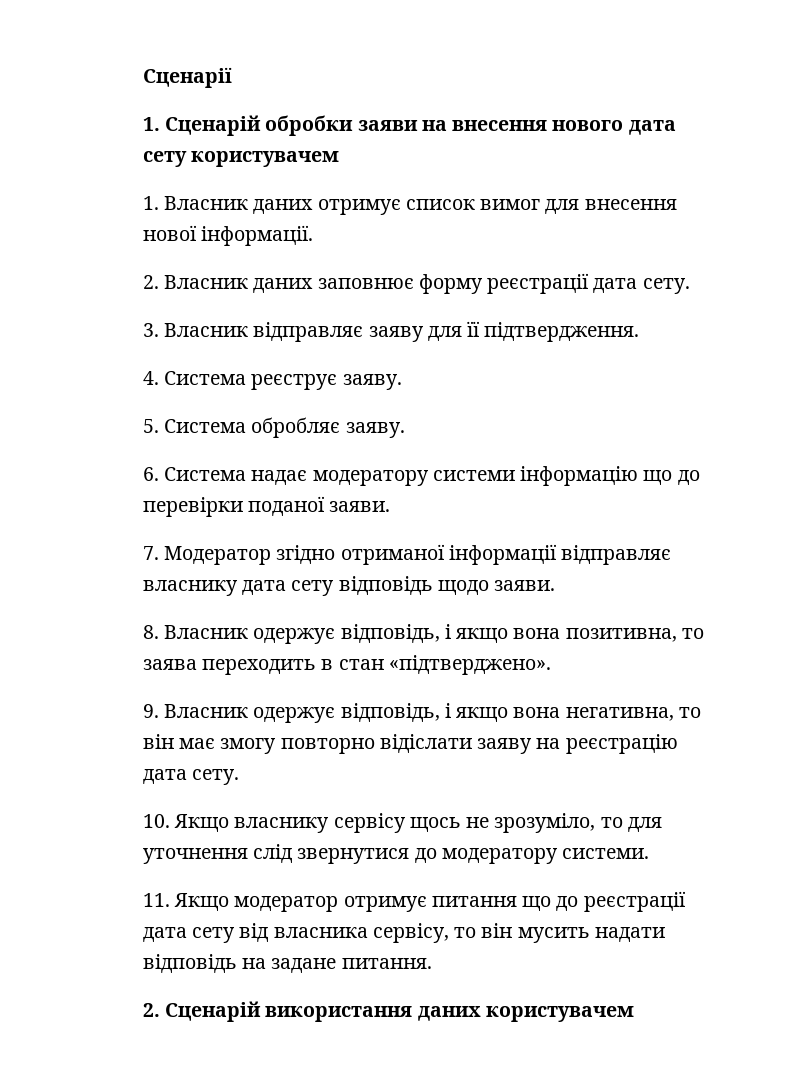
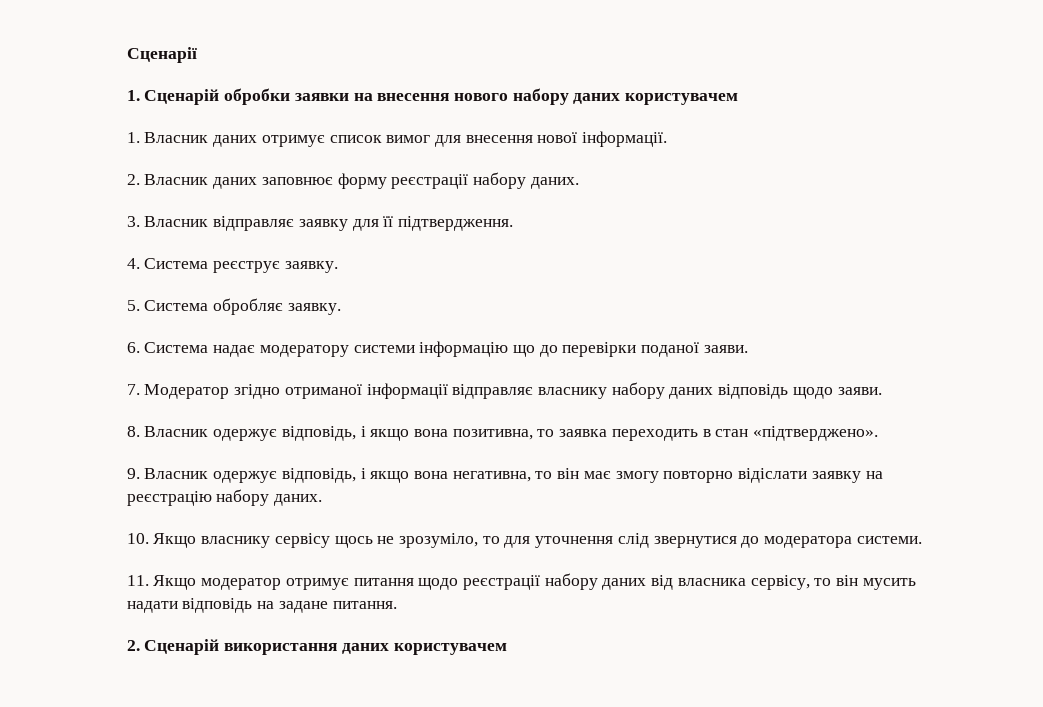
- 1. Сценарій обробки заяви на внесення нового дата сету користувачем
+ 1. Сценарій обробки заявки на внесення нового набору даних користувачем
- 2. Власник даних заповнює форму реєстрації дата сету.
+ 2. Власник даних заповнює форму реєстрації набору даних.
- 3. Власник відправляє заяву для її підтвердження.
+ 3. Власник відправляє заявку для її підтвердження.
- 4. Система реєструє заяву.
+ 4. Система реєструє заявку.
- 5. Система обробляє заяву.
+ 5. Система обробляє заявку.
- 7. Модератор згідно отриманої інформації відправляє власнику дата сету відповідь щодо заяви.
+ 7. Модератор згідно отриманої інформації відправляє власнику набору даних відповідь щодо заяви.
- 8. Власник одержує відповідь, і якщо вона позитивна, то заява переходить в стан «підтверджено».
+ 8. Власник одержує відповідь, і якщо вона позитивна, то заявка переходить в стан «підтверджено».
- 9. Власник одержує відповідь, і якщо вона негативна, то він має змогу повторно відіслати заяву на реєстрацію дата сету.
+ 9. Власник одержує відповідь, і якщо вона негативна, то він має змогу повторно відіслати заявку на реєстрацію набору даних.
- 10. Якщо власнику сервісу щось не зрозуміло, то для уточнення слід звернутися до модератору системи.
+ 10. Якщо власнику сервісу щось не зрозуміло, то для уточнення слід звернутися до модератора системи.
- 11. Якщо модератор отримує питання що до реєстрації дата сету від власника сервісу, то він мусить надати відповідь на задане питання.
+ 11. Якщо модератор отримує питання щодо реєстрації набору даних від власника сервісу, то він мусить надати відповідь на задане питання.

